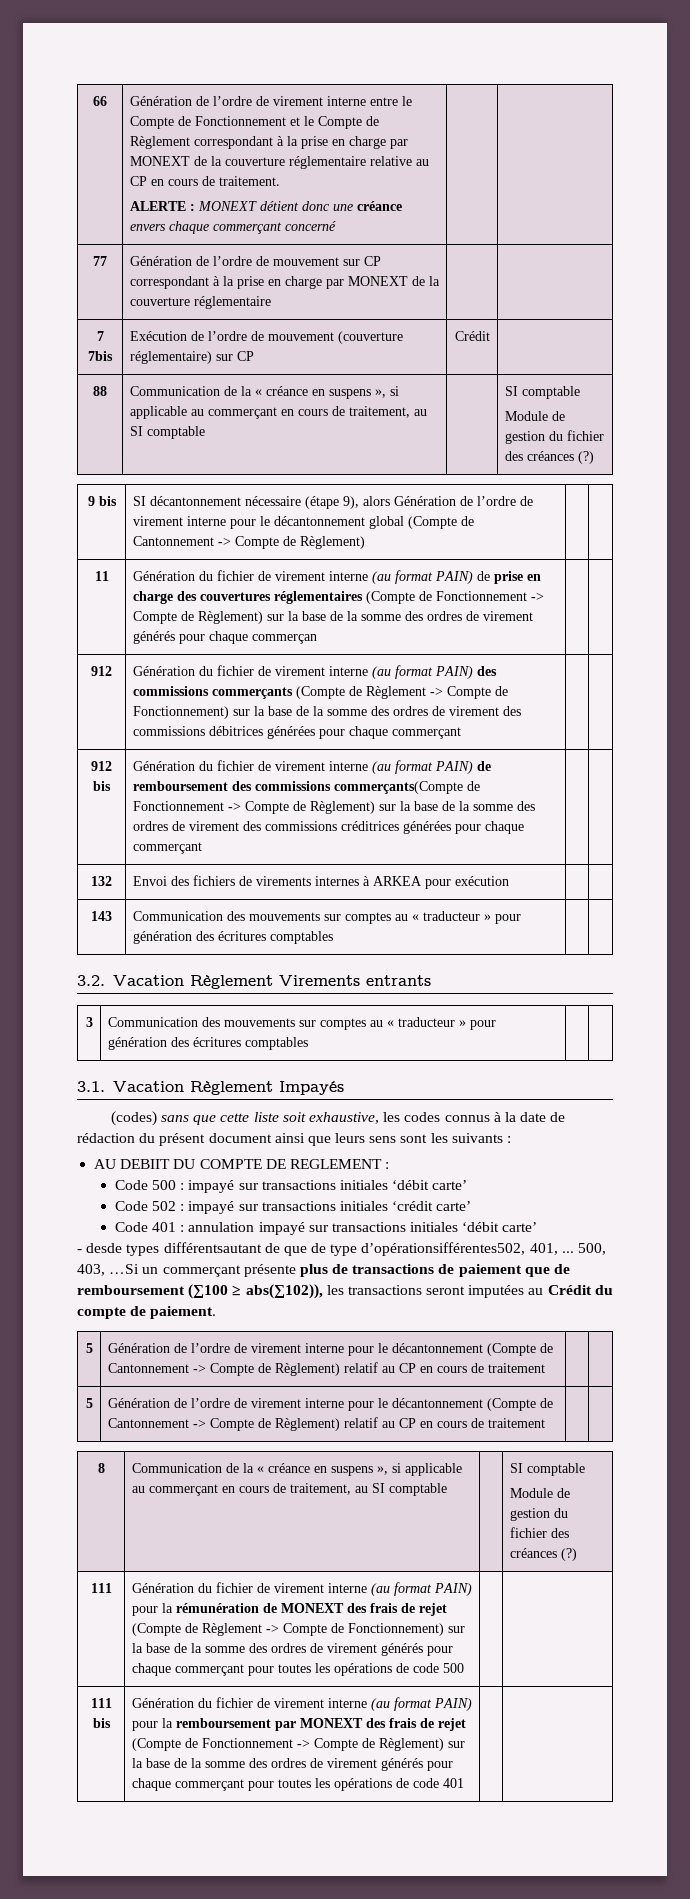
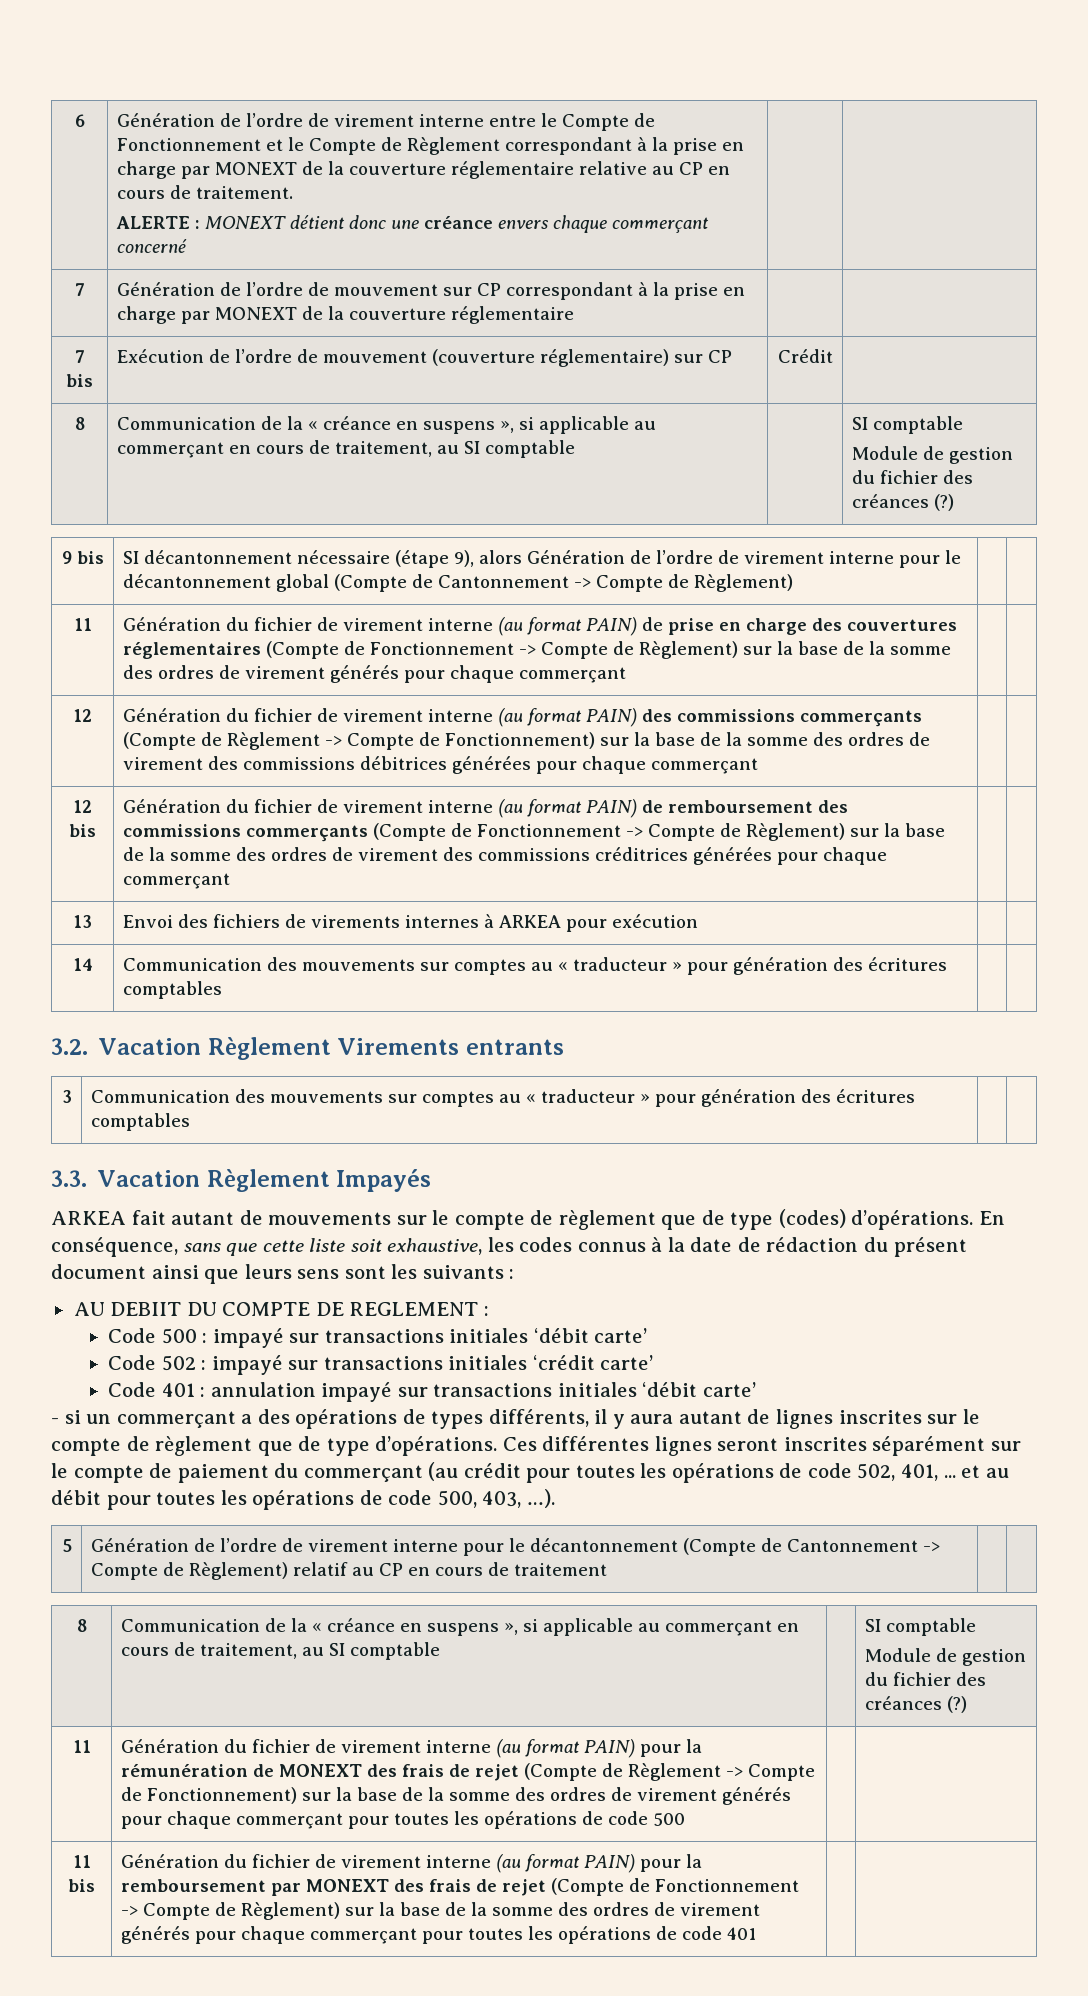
- 66
+ 6
- 77 | Génération de l’ordre de mouvement sur CP correspondant à la prise en charge par MONEXT de la couverture réglementaire | |
+ 7 | Génération de l’ordre de mouvement sur CP correspondant à la prise en charge par MONEXT de la couverture réglementaire | |
- 7 7bis | Exécution de l’ordre de mouvement (couverture réglementaire) sur CP | Crédit |
- 88 | Communication de la « créance en suspens », si applicable au commerçant en cours de traitement, au SI comptable | | SI comptable
+ 7 bis | Exécution de l’ordre de mouvement (couverture réglementaire) sur CP | Crédit |
+ 8 | Communication de la « créance en suspens », si applicable au commerçant en cours de traitement, au SI comptable | | SI comptable
- 11 | Génération du fichier de virement interne (au format PAIN) de prise en charge des couvertures réglementaires (Compte de Fonctionnement -> Compte de Règlement) sur la base de la somme des ordres de virement générés pour chaque commerçan | |
- 912 | Génération du fichier de virement interne (au format PAIN) des commissions commerçants (Compte de Règlement -> Compte de Fonctionnement) sur la base de la somme des ordres de virement des commissions débitrices générées pour chaque commerçant | |
+ 11 | Génération du fichier de virement interne (au format PAIN) de prise en charge des couvertures réglementaires (Compte de Fonctionnement -> Compte de Règlement) sur la base de la somme des ordres de virement générés pour chaque commerçant | |
+ 12 | Génération du fichier de virement interne (au format PAIN) des commissions commerçants (Compte de Règlement -> Compte de Fonctionnement) sur la base de la somme des ordres de virement des commissions débitrices générées pour chaque commerçant | |
- 912 bis | Génération du fichier de virement interne (au format PAIN) de remboursement des commissions commerçants(Compte de Fonctionnement -> Compte de Règlement) sur la base de la somme des ordres de virement des commissions créditrices générées pour chaque commerçant | |
+ 12 bis | Génération du fichier de virement interne (au format PAIN) de remboursement des commissions commerçants (Compte de Fonctionnement -> Compte de Règlement) sur la base de la somme des ordres de virement des commissions créditrices générées pour chaque commerçant | |
- 132 | Envoi des fichiers de virements internes à ARKEA pour exécution | |
+ 13 | Envoi des fichiers de virements internes à ARKEA pour exécution | |
- 143 | Communication des mouvements sur comptes au « traducteur » pour génération des écritures comptables | |
+ 14 | Communication des mouvements sur comptes au « traducteur » pour génération des écritures comptables | |
- 3.1. Vacation Règlement Impayés
+ 3.3. Vacation Règlement Impayés
- (codes) sans que cette liste soit exhaustive, les codes connus à la date de rédaction du présent document ainsi que leurs sens sont les suivants :
+ ARKEA fait autant de mouvements sur le compte de règlement que de type (codes) d’opérations. En conséquence, sans que cette liste soit exhaustive, les codes connus à la date de rédaction du présent document ainsi que leurs sens sont les suivants :
- - desde types différentsautant de que de type d’opérationsifférentes502, 401, ... 500, 403, …Si un commerçant présente plus de transactions de paiement que de remboursement (∑100 ≥ abs(∑102)), les transactions seront imputées au Crédit du compte de paiement.
- 5 | Génération de l’ordre de virement interne pour le décantonnement (Compte de Cantonnement -> Compte de Règlement) relatif au CP en cours de traitement | |
+ - si un commerçant a des opérations de types différents, il y aura autant de lignes inscrites sur le compte de règlement que de type d’opérations. Ces différentes lignes seront inscrites séparément sur le compte de paiement du commerçant (au crédit pour toutes les opérations de code 502, 401, ... et au débit pour toutes les opérations de code 500, 403, …).
  5 | Génération de l’ordre de virement interne pour le décantonnement (Compte de Cantonnement -> Compte de Règlement) relatif au CP en cours de traitement | |
  8 | Communication de la « créance en suspens », si applicable au commerçant en cours de traitement, au SI comptable | | SI comptable
  Module de gestion du fichier des créances (?)
- 111
+ 11
- 111 bis
+ 11 bis

